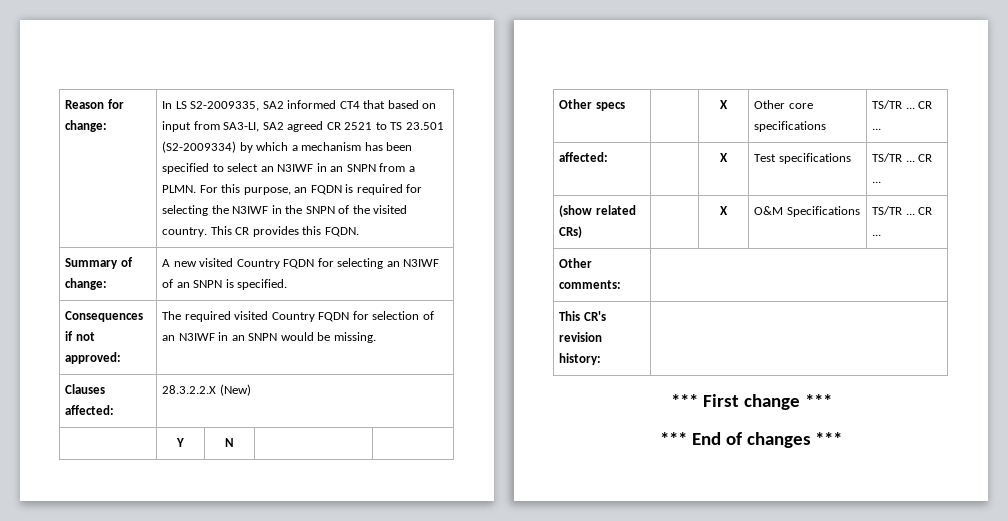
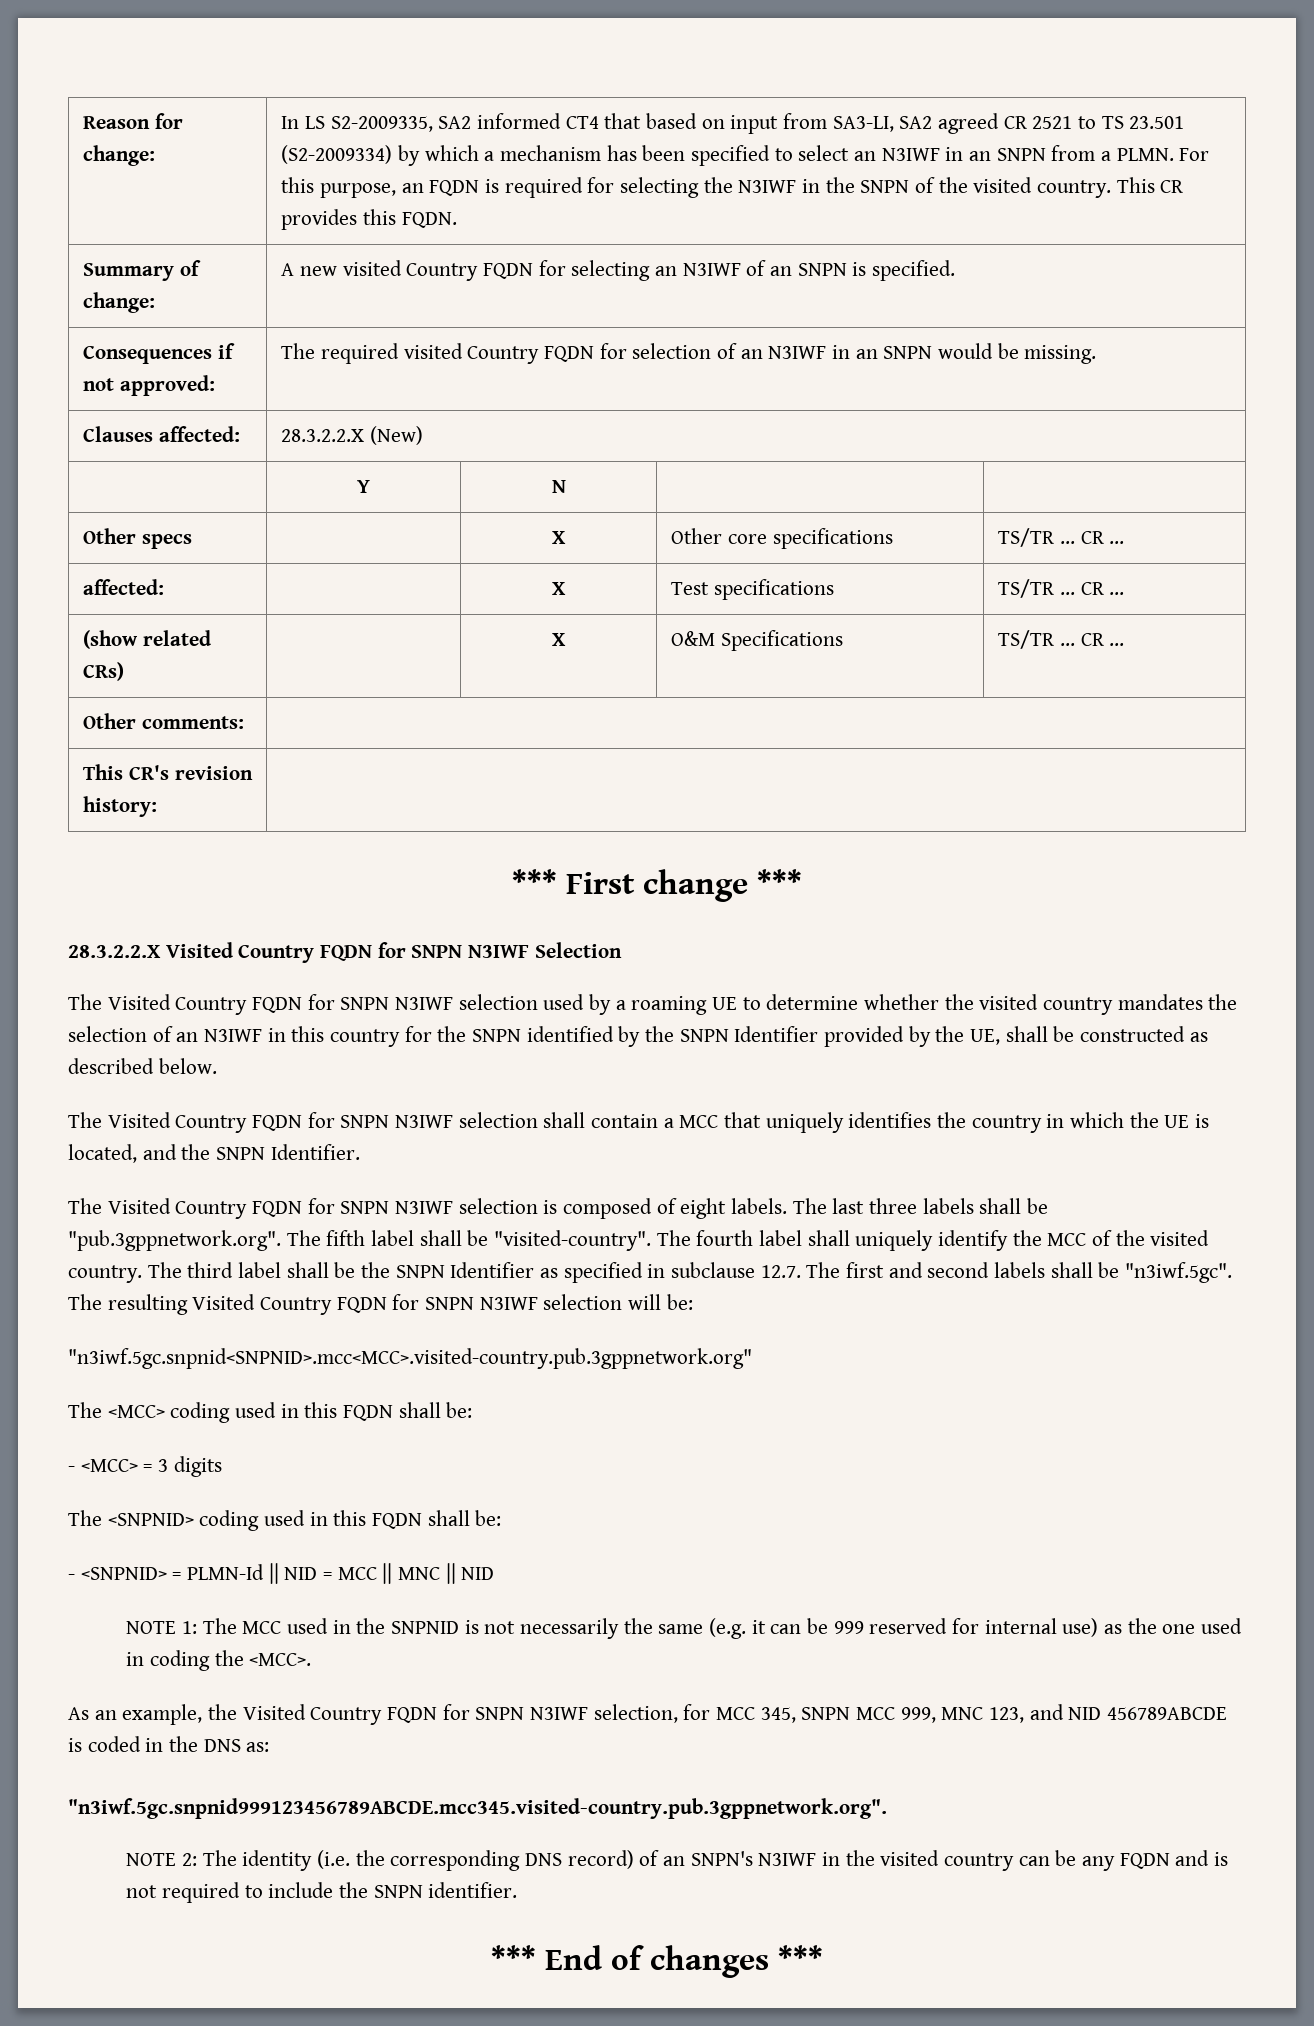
+ 28.3.2.2.X Visited Country FQDN for SNPN N3IWF Selection
+ The Visited Country FQDN for SNPN N3IWF selection used by a roaming UE to determine whether the visited country mandates the selection of an N3IWF in this country for the SNPN identified by the SNPN Identifier provided by the UE, shall be constructed as described below.
+ The Visited Country FQDN for SNPN N3IWF selection shall contain a MCC that uniquely identifies the country in which the UE is located, and the SNPN Identifier.
+ The Visited Country FQDN for SNPN N3IWF selection is composed of eight labels. The last three labels shall be "pub.3gppnetwork.org". The fifth label shall be "visited-country". The fourth label shall uniquely identify the MCC of the visited country. The third label shall be the SNPN Identifier as specified in subclause 12.7. The first and second labels shall be "n3iwf.5gc". The resulting Visited Country FQDN for SNPN N3IWF selection will be:
+ "n3iwf.5gc.snpnid<SNPNID>.mcc<MCC>.visited-country.pub.3gppnetwork.org"
+ The <MCC> coding used in this FQDN shall be:
+ - <MCC> = 3 digits
+ The <SNPNID> coding used in this FQDN shall be:
+ - <SNPNID> = PLMN-Id || NID = MCC || MNC || NID
+ NOTE 1: The MCC used in the SNPNID is not necessarily the same (e.g. it can be 999 reserved for internal use) as the one used in coding the <MCC>.
+ As an example, the Visited Country FQDN for SNPN N3IWF selection, for MCC 345, SNPN MCC 999, MNC 123, and NID 456789ABCDE is coded in the DNS as:
+ "n3iwf.5gc.snpnid999123456789ABCDE.mcc345.visited-country.pub.3gppnetwork.org".
+ NOTE 2: The identity (i.e. the corresponding DNS record) of an SNPN's N3IWF in the visited country can be any FQDN and is not required to include the SNPN identifier.

